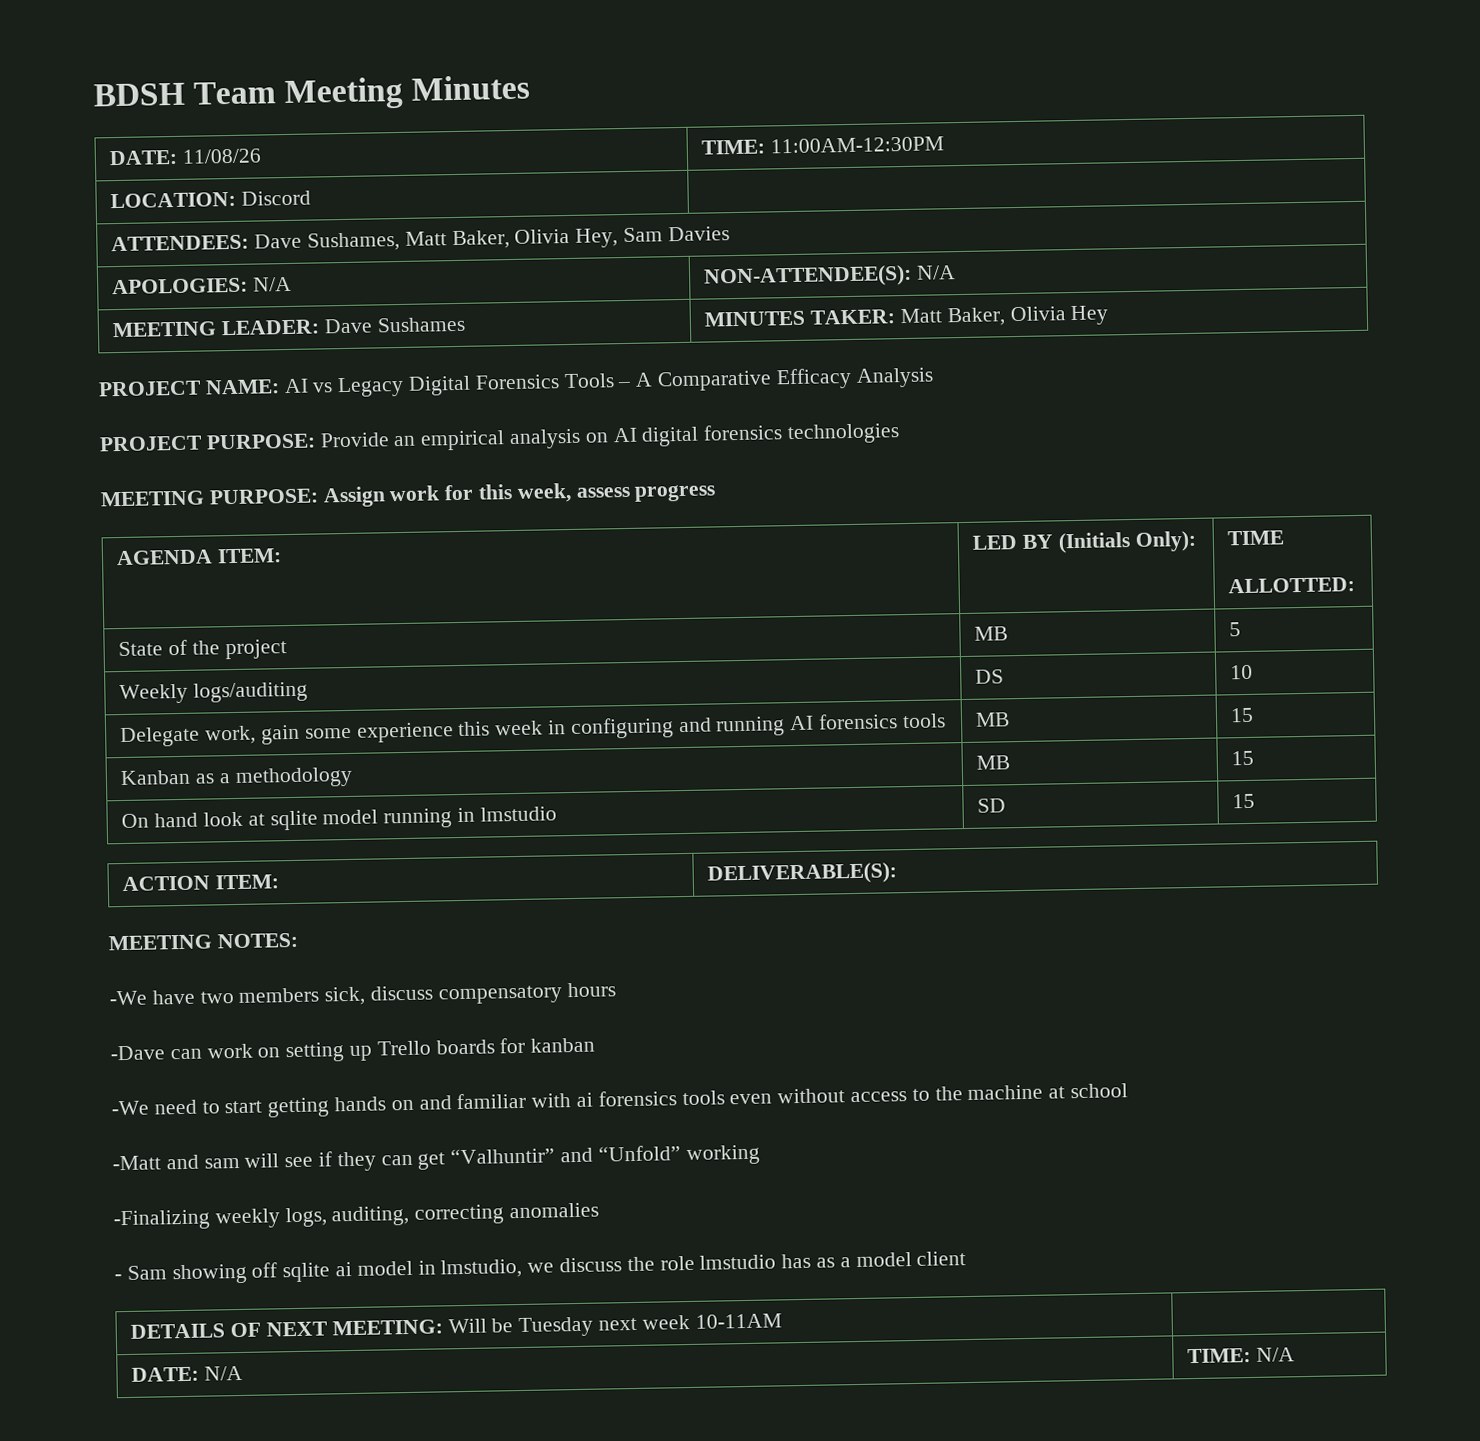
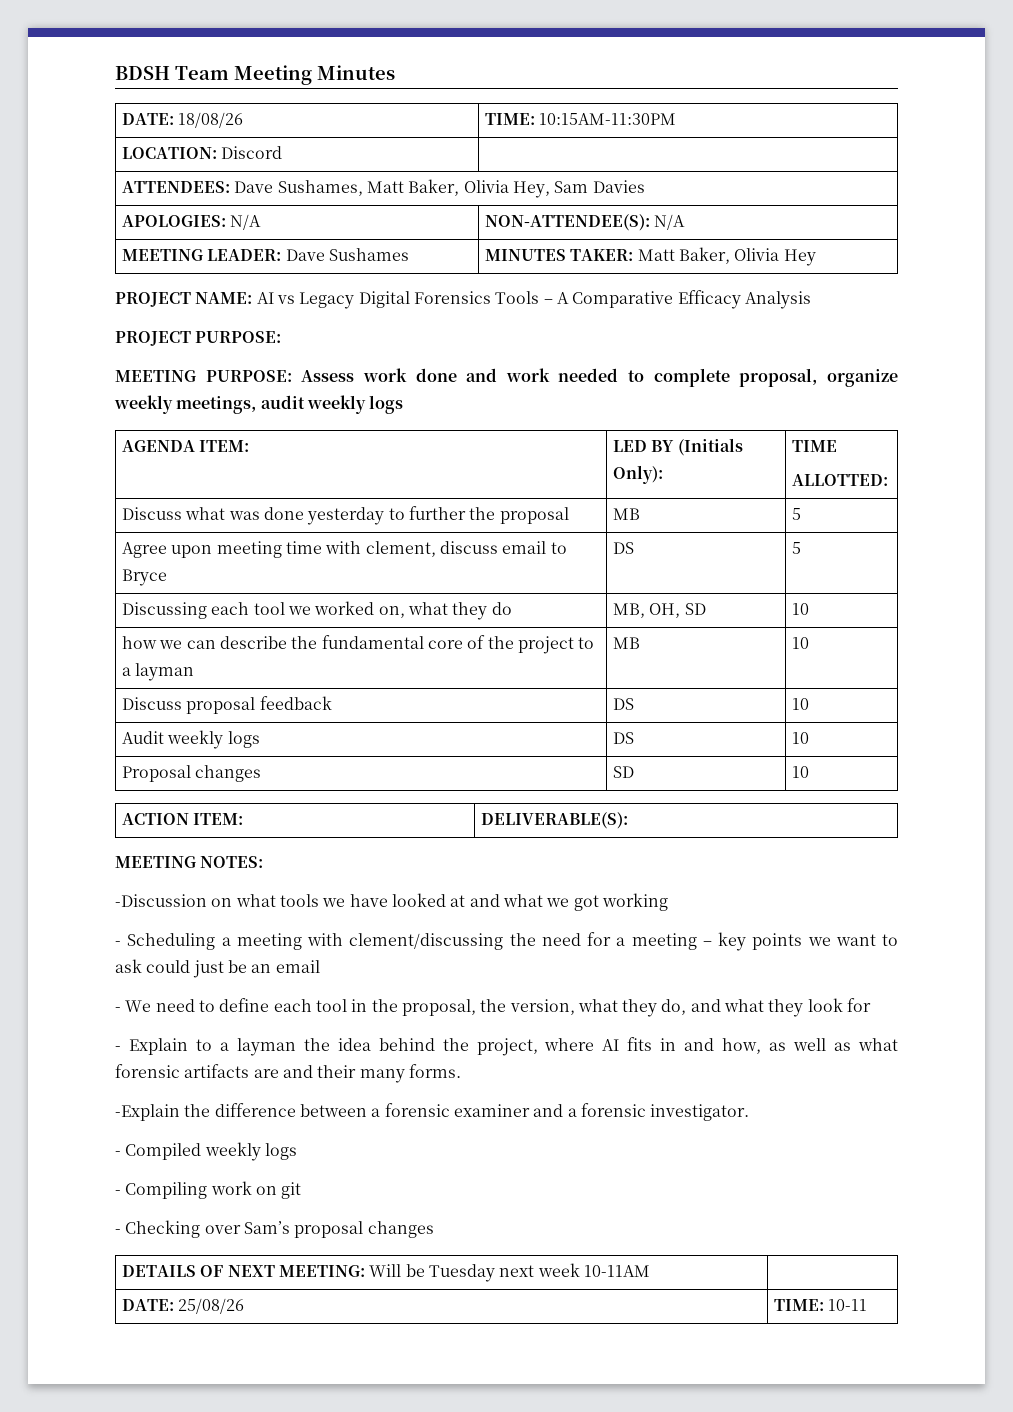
- DATE: 11/08/26 | TIME: 11:00AM-12:30PM
+ DATE: 18/08/26 | TIME: 10:15AM-11:30PM
- PROJECT PURPOSE: Provide an empirical analysis on AI digital forensics technologies
- MEETING PURPOSE: Assign work for this week, assess progress
+ PROJECT PURPOSE:
+ MEETING PURPOSE: Assess work done and work needed to complete proposal, organize weekly meetings, audit weekly logs
- State of the project | MB | 5
- Weekly logs/auditing | DS | 10
- Delegate work, gain some experience this week in configuring and running AI forensics tools | MB | 15
- Kanban as a methodology | MB | 15
- On hand look at sqlite model running in lmstudio | SD | 15
+ Discuss what was done yesterday to further the proposal | MB | 5
+ Agree upon meeting time with clement, discuss email to Bryce | DS | 5
+ Discussing each tool we worked on, what they do | MB, OH, SD | 10
+ how we can describe the fundamental core of the project to a layman | MB | 10
+ Discuss proposal feedback | DS | 10
+ Audit weekly logs | DS | 10
+ Proposal changes | SD | 10
- -We have two members sick, discuss compensatory hours
- -Dave can work on setting up Trello boards for kanban
- -We need to start getting hands on and familiar with ai forensics tools even without access to the machine at school
- -Matt and sam will see if they can get “Valhuntir” and “Unfold” working
- -Finalizing weekly logs, auditing, correcting anomalies
- - Sam showing off sqlite ai model in lmstudio, we discuss the role lmstudio has as a model client
+ -Discussion on what tools we have looked at and what we got working
+ - Scheduling a meeting with clement/discussing the need for a meeting – key points we want to ask could just be an email
+ - We need to define each tool in the proposal, the version, what they do, and what they look for
+ - Explain to a layman the idea behind the project, where AI fits in and how, as well as what forensic artifacts are and their many forms.
+ -Explain the difference between a forensic examiner and a forensic investigator.
+ - Compiled weekly logs
+ - Compiling work on git
+ - Checking over Sam’s proposal changes
- DATE: N/A | TIME: N/A
+ DATE: 25/08/26 | TIME: 10-11

